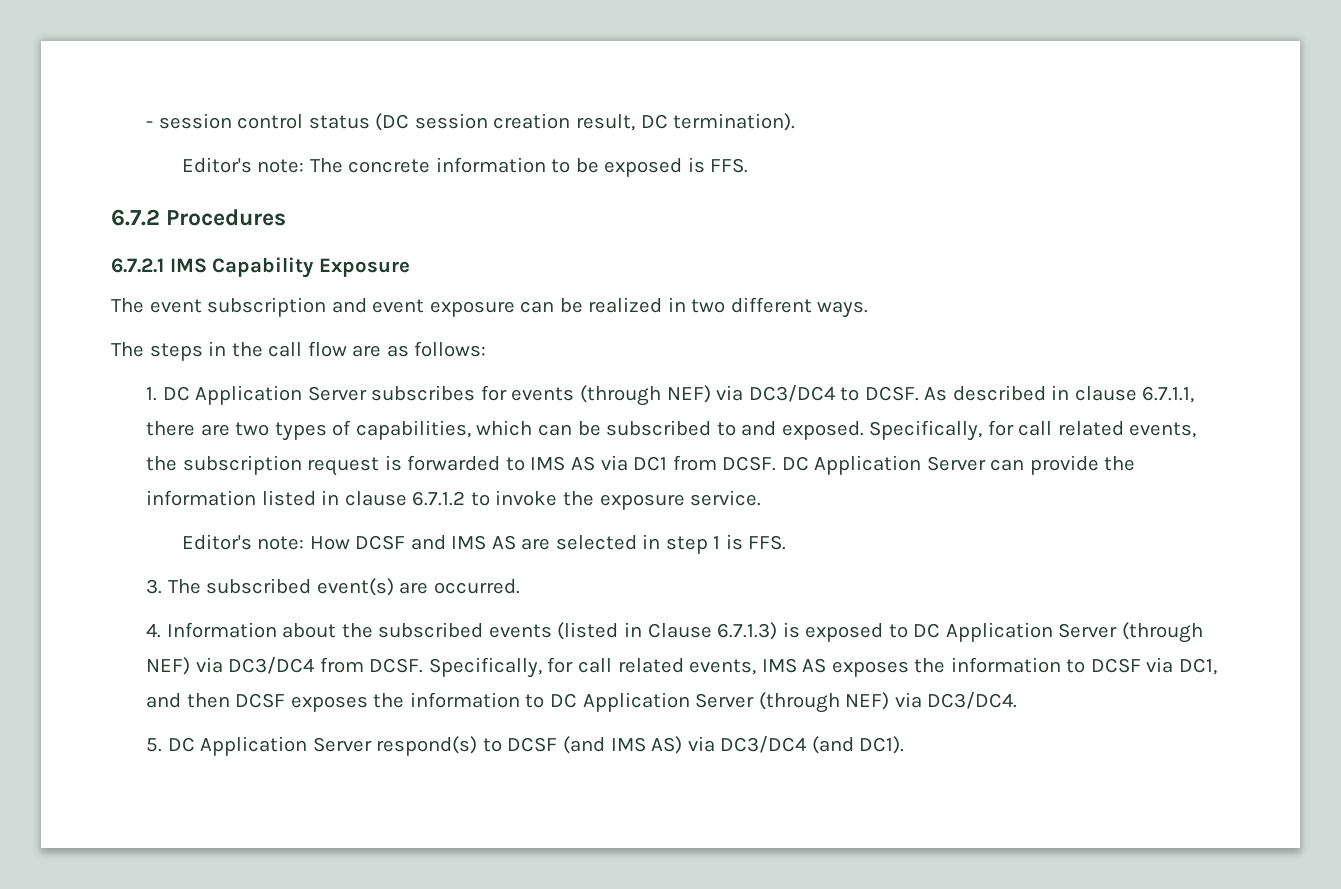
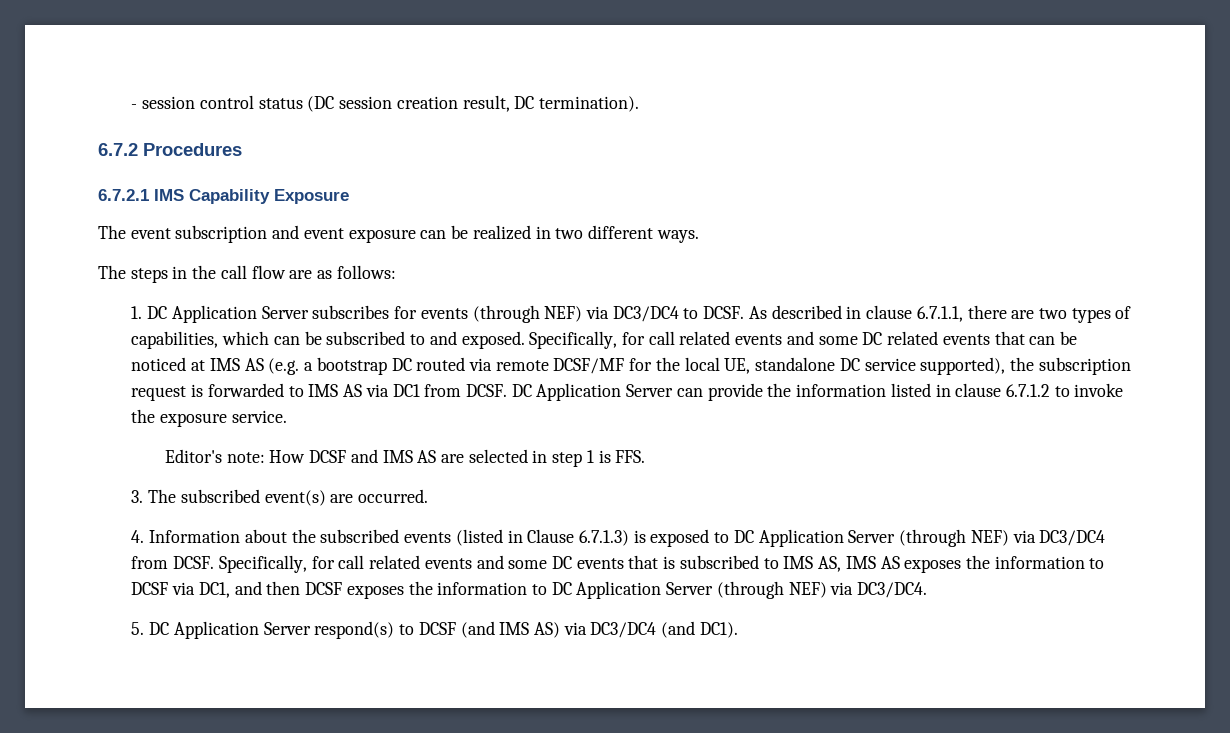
- Editor's note: The concrete information to be exposed is FFS.
- Specifically, for call related events, the subscription request is forwarded to IMS AS via DC1 from DCSF.
+ Specifically, for call related events and some DC related events that can be noticed at IMS AS (e.g. a bootstrap DC routed via remote DCSF/MF for the local UE, standalone DC service supported), the subscription request is forwarded to IMS AS via DC1 from DCSF.
- Specifically, for call related events, IMS AS exposes the information to DCSF via DC1, and then DCSF exposes the information to DC Application Server (through NEF) via DC3/DC4.
+ Specifically, for call related events and some DC events that is subscribed to IMS AS, IMS AS exposes the information to DCSF via DC1, and then DCSF exposes the information to DC Application Server (through NEF) via DC3/DC4.

